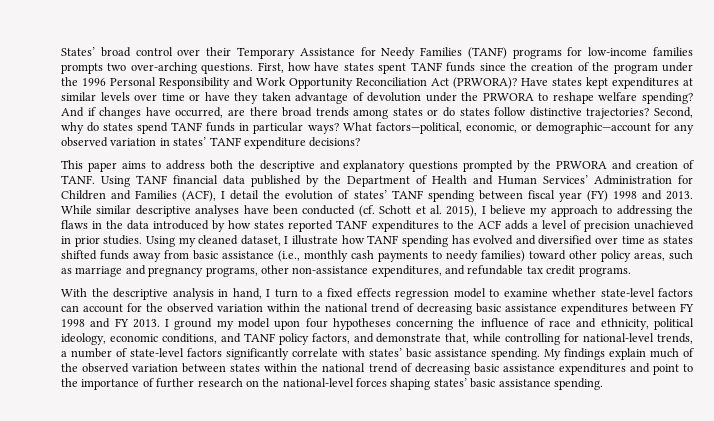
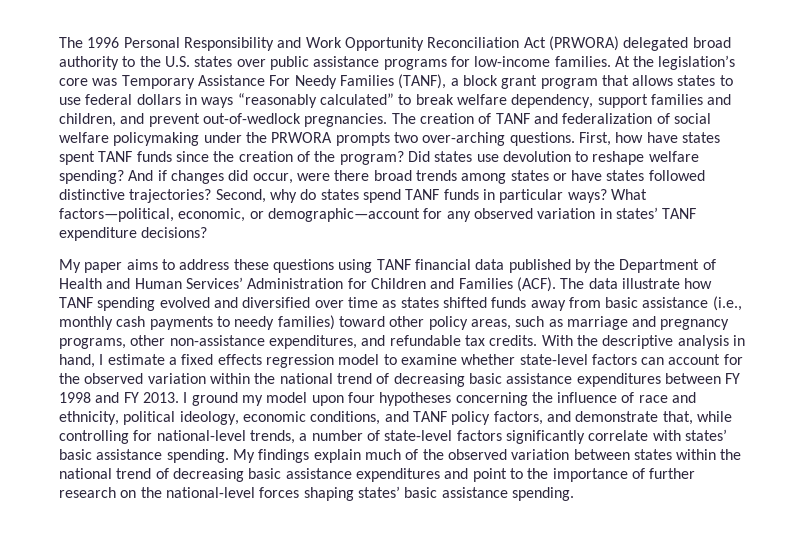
- States’ broad control over their Temporary Assistance for Needy Families (TANF) programs for low-income families prompts two over-arching questions.
+ The 1996 Personal Responsibility and Work Opportunity Reconciliation Act (PRWORA) delegated broad authority to the U.S. states over public assistance programs for low-income families. At the legislation’s core was Temporary Assistance For Needy Families (TANF), a block grant program that allows states to use federal dollars in ways “reasonably calculated” to break welfare dependency, support families and children, and prevent out-of-wedlock pregnancies. The creation of TANF and federalization of social welfare policymaking under the PRWORA prompts two over-arching questions.
- First, how have states spent TANF funds since the creation of the program under the 1996 Personal Responsibility and Work Opportunity Reconciliation Act (PRWORA)? Have states kept expenditures at similar levels over time or have they taken advantage of devolution under the PRWORA to reshape welfare spending?
+ First, how have states spent TANF funds since the creation of the program? Did states use devolution to reshape welfare spending?
- And if changes have occurred, are there broad trends among states or do states follow distinctive trajectories?
+ And if changes did occur, were there broad trends among states or have states followed distinctive trajectories?
- This paper aims to address both the descriptive and explanatory questions prompted by the PRWORA and creation of TANF. Using TANF financial data published by the Department of Health and Human Services’ Administration for Children and Families (ACF), I detail the evolution of states’ TANF spending between fiscal year (FY) 1998 and 2013. While similar descriptive analyses have been conducted (cf. Schott et al. 2015), I believe my approach to addressing the flaws in the data introduced by how states reported TANF expenditures to the ACF adds a level of precision unachieved in prior studies. Using my cleaned dataset, I illustrate how TANF spending has evolved and diversified over time as states shifted funds away from basic assistance (i.e., monthly cash payments to needy families) toward other policy areas, such as marriage and pregnancy programs, other non-assistance expenditures, and refundable tax credit programs.
- With the descriptive analysis in hand, I turn to a fixed effects regression model to examine whether state-level factors can account for the observed variation within the national trend of decreasing basic assistance expenditures between FY 1998 and FY 2013.
+ My paper aims to address these questions using TANF financial data published by the Department of Health and Human Services’ Administration for Children and Families (ACF). The data illustrate how TANF spending evolved and diversified over time as states shifted funds away from basic assistance (i.e., monthly cash payments to needy families) toward other policy areas, such as marriage and pregnancy programs, other non-assistance expenditures, and refundable tax credits. With the descriptive analysis in hand, I estimate a fixed effects regression model to examine whether state-level factors can account for the observed variation within the national trend of decreasing basic assistance expenditures between FY 1998 and FY 2013.

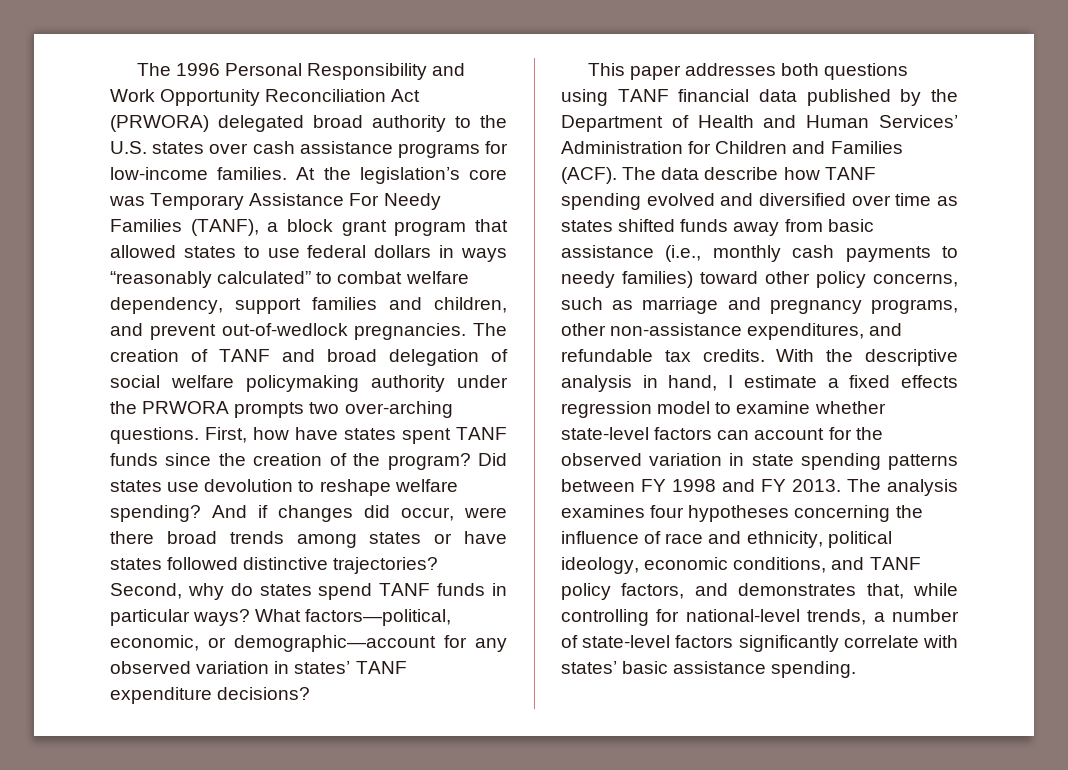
- The 1996 Personal Responsibility and Work Opportunity Reconciliation Act (PRWORA) delegated broad authority to the U.S. states over public assistance programs for low-income families.
+ The 1996 Personal Responsibility and Work Opportunity Reconciliation Act (PRWORA) delegated broad authority to the U.S. states over cash assistance programs for low-income families.
- At the legislation’s core was Temporary Assistance For Needy Families (TANF), a block grant program that allows states to use federal dollars in ways “reasonably calculated” to break welfare dependency, support families and children, and prevent out-of-wedlock pregnancies.
+ At the legislation’s core was Temporary Assistance For Needy Families (TANF), a block grant program that allowed states to use federal dollars in ways “reasonably calculated” to combat welfare dependency, support families and children, and prevent out-of-wedlock pregnancies.
- The creation of TANF and federalization of social welfare policymaking under the PRWORA prompts two over-arching questions.
+ The creation of TANF and broad delegation of social welfare policymaking authority under the PRWORA prompts two over-arching questions.
- My paper aims to address these questions using TANF financial data published by the Department of Health and Human Services’ Administration for Children and Families (ACF).
+ This paper addresses both questions using TANF financial data published by the Department of Health and Human Services’ Administration for Children and Families (ACF).
- The data illustrate how TANF spending evolved and diversified over time as states shifted funds away from basic assistance (i.e., monthly cash payments to needy families) toward other policy areas, such as marriage and pregnancy programs, other non-assistance expenditures, and refundable tax credits.
+ The data describe how TANF spending evolved and diversified over time as states shifted funds away from basic assistance (i.e., monthly cash payments to needy families) toward other policy concerns, such as marriage and pregnancy programs, other non-assistance expenditures, and refundable tax credits.
- With the descriptive analysis in hand, I estimate a fixed effects regression model to examine whether state-level factors can account for the observed variation within the national trend of decreasing basic assistance expenditures between FY 1998 and FY 2013.
+ With the descriptive analysis in hand, I estimate a fixed effects regression model to examine whether state-level factors can account for the observed variation in state spending patterns between FY 1998 and FY 2013.
- I ground my model upon four hypotheses concerning the influence of race and ethnicity, political ideology, economic conditions, and TANF policy factors, and demonstrate that, while controlling for national-level trends, a number of state-level factors significantly correlate with states’ basic assistance spending. My findings explain much of the observed variation between states within the national trend of decreasing basic assistance expenditures and point to the importance of further research on the national-level forces shaping states’ basic assistance spending.
+ The analysis examines four hypotheses concerning the influence of race and ethnicity, political ideology, economic conditions, and TANF policy factors, and demonstrates that, while controlling for national-level trends, a number of state-level factors significantly correlate with states’ basic assistance spending.

